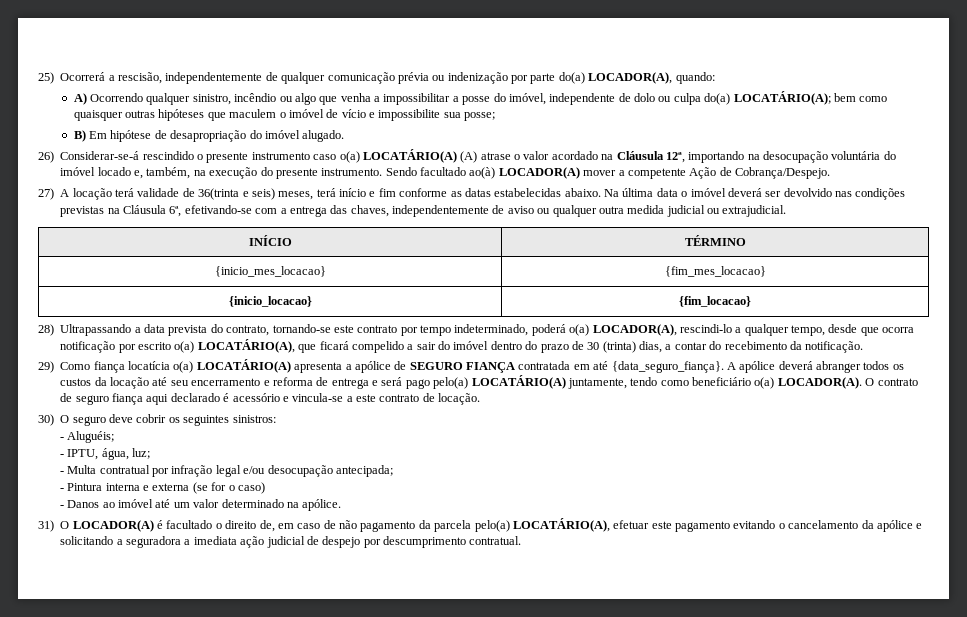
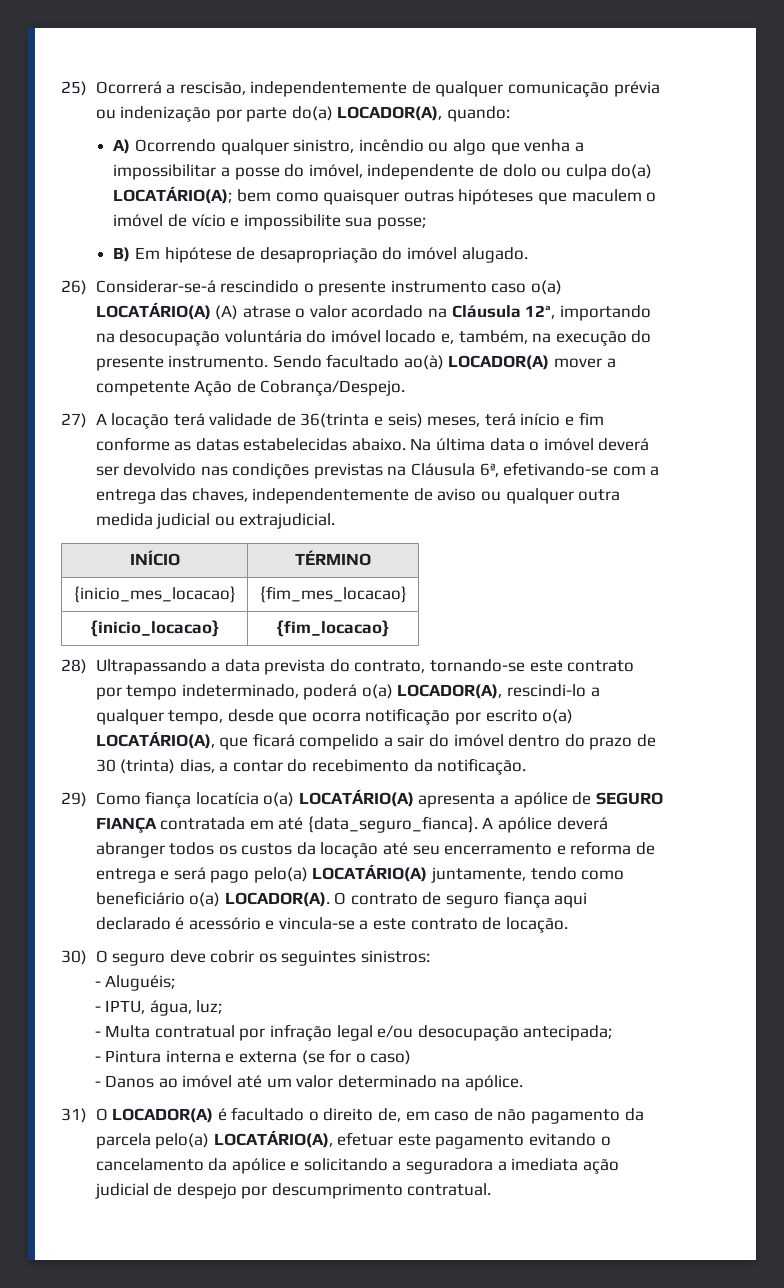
- 29) Como fiança locatícia o(a) LOCATÁRIO(A) apresenta a apólice de SEGURO FIANÇA contratada em até {data_seguro_fiança}.
+ 29) Como fiança locatícia o(a) LOCATÁRIO(A) apresenta a apólice de SEGURO FIANÇA contratada em até {data_seguro_fianca}.

